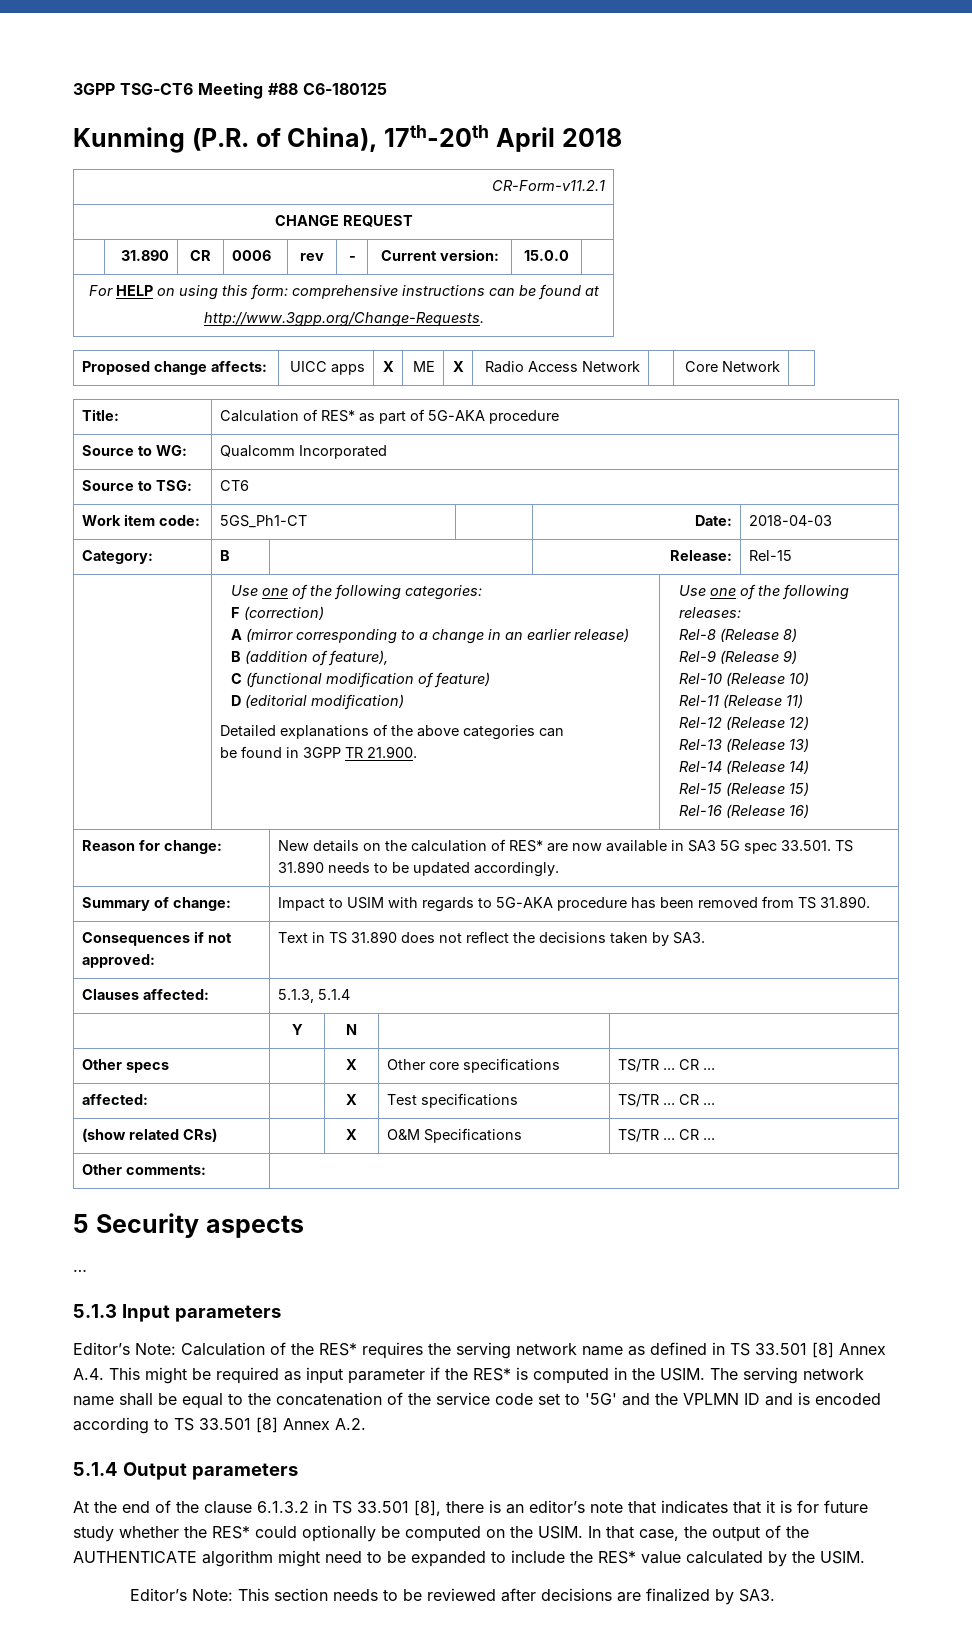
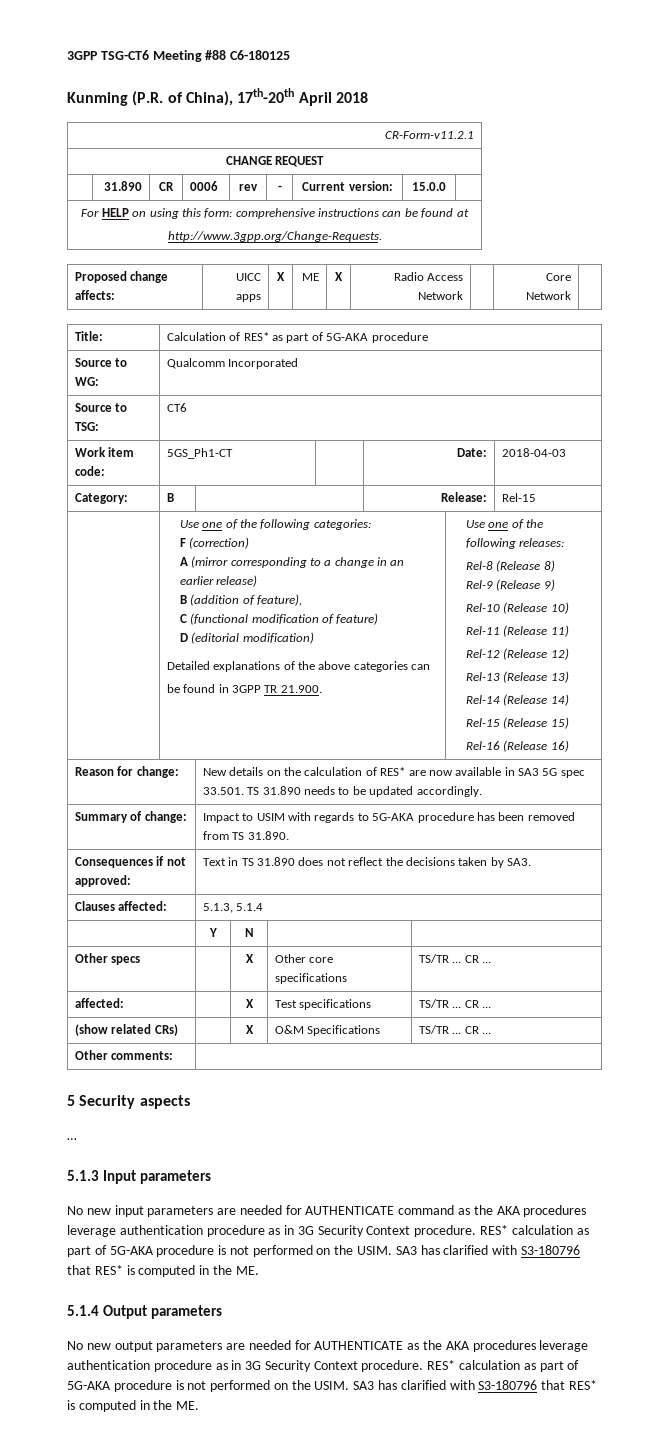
- Editor’s Note: Calculation of the RES* requires the serving network name as defined in TS 33.501 [8] Annex A.4. This might be required as input parameter if the RES* is computed in the USIM. The serving network name shall be equal to the concatenation of the service code set to '5G' and the VPLMN ID and is encoded according to TS 33.501 [8] Annex A.2.
+ No new input parameters are needed for AUTHENTICATE command as the AKA procedures leverage authentication procedure as in 3G Security Context procedure. RES* calculation as part of 5G-AKA procedure is not performed on the USIM. SA3 has clarified with S3-180796 that RES* is computed in the ME.
  5.1.4 Output parameters
- At the end of the clause 6.1.3.2 in TS 33.501 [8], there is an editor’s note that indicates that it is for future study whether the RES* could optionally be computed on the USIM. In that case, the output of the AUTHENTICATE algorithm might need to be expanded to include the RES* value calculated by the USIM.
- Editor’s Note: This section needs to be reviewed after decisions are finalized by SA3.
+ No new output parameters are needed for AUTHENTICATE as the AKA procedures leverage authentication procedure as in 3G Security Context procedure. RES* calculation as part of 5G-AKA procedure is not performed on the USIM. SA3 has clarified with S3-180796 that RES* is computed in the ME.

